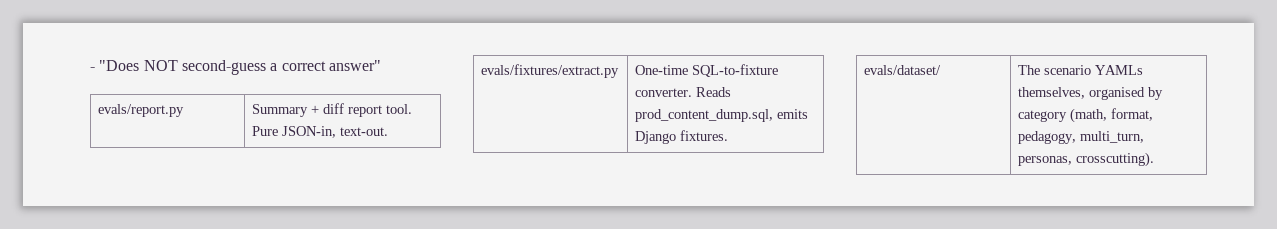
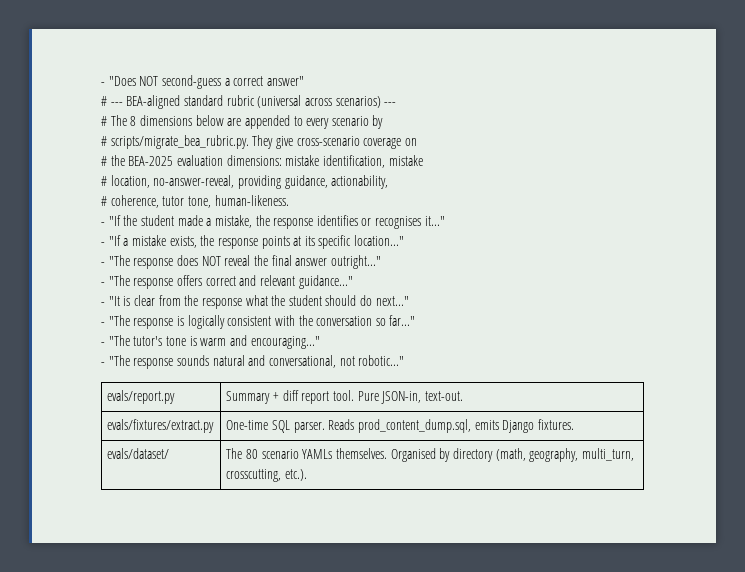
+ # --- BEA-aligned standard rubric (universal across scenarios) ---
+ # The 8 dimensions below are appended to every scenario by
+ # scripts/migrate_bea_rubric.py. They give cross-scenario coverage on
+ # the BEA-2025 evaluation dimensions: mistake identification, mistake
+ # location, no-answer-reveal, providing guidance, actionability,
+ # coherence, tutor tone, human-likeness.
+ - "If the student made a mistake, the response identifies or recognises it..."
+ - "If a mistake exists, the response points at its specific location..."
+ - "The response does NOT reveal the final answer outright..."
+ - "The response offers correct and relevant guidance..."
+ - "It is clear from the response what the student should do next..."
+ - "The response is logically consistent with the conversation so far..."
+ - "The tutor's tone is warm and encouraging..."
+ - "The response sounds natural and conversational, not robotic..."
- evals/fixtures/extract.py | One-time SQL-to-fixture converter. Reads prod_content_dump.sql, emits Django fixtures.
+ evals/fixtures/extract.py | One-time SQL parser. Reads prod_content_dump.sql, emits Django fixtures.
- evals/dataset/ | The scenario YAMLs themselves, organised by category (math, format, pedagogy, multi_turn, personas, crosscutting).
+ evals/dataset/ | The 80 scenario YAMLs themselves. Organised by directory (math, geography, multi_turn, crosscutting, etc.).

